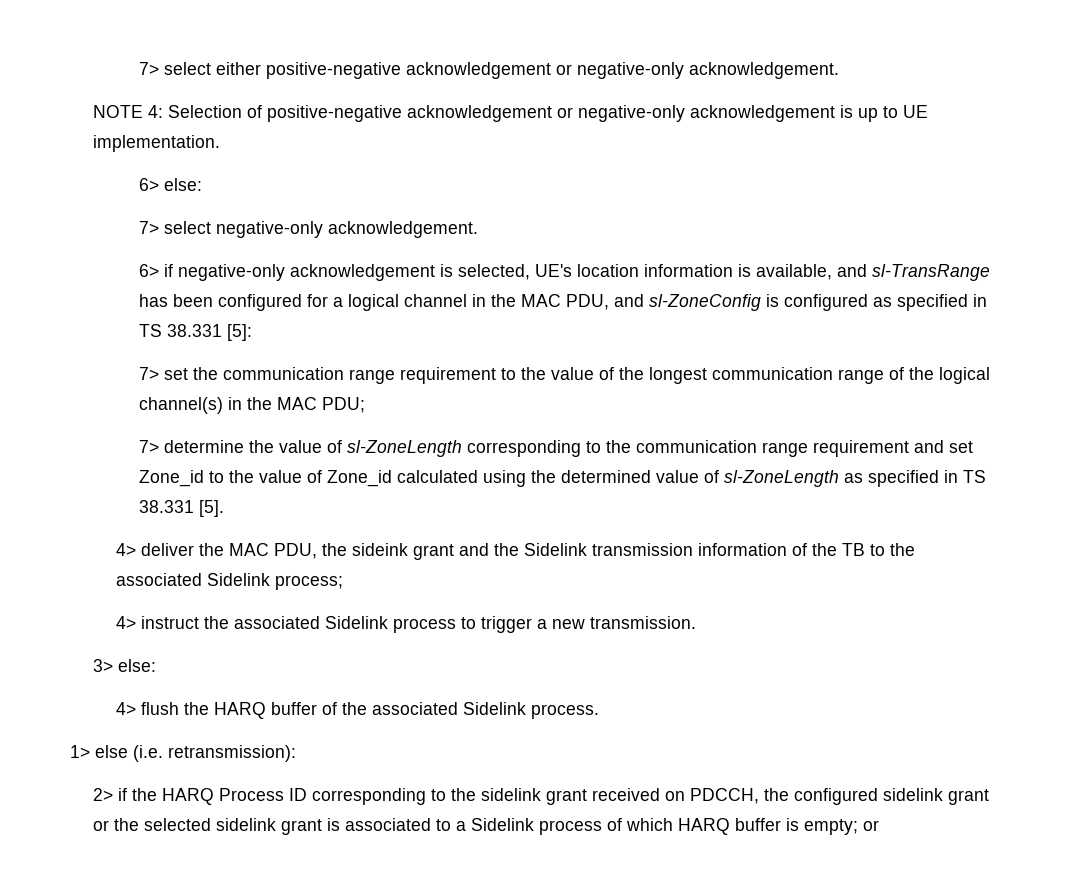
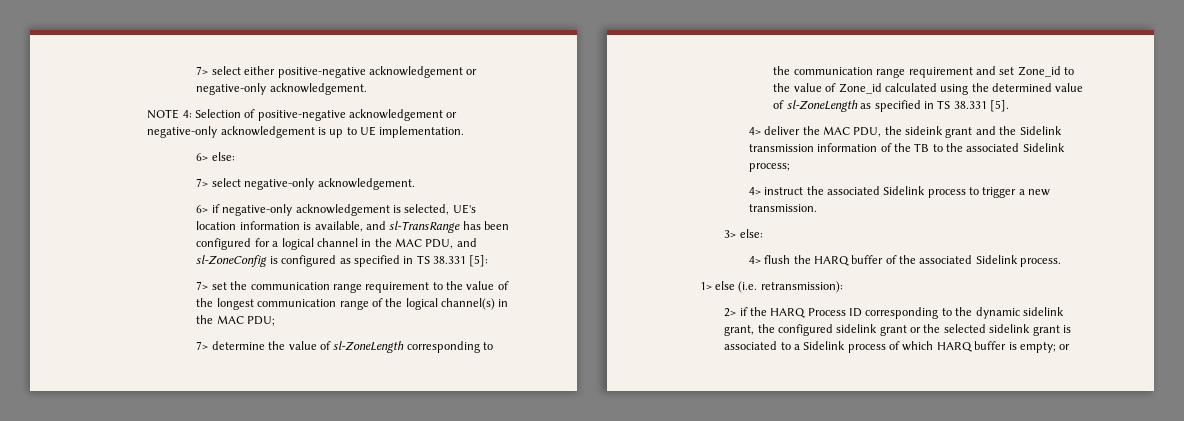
- 2> if the HARQ Process ID corresponding to the sidelink grant received on PDCCH, the configured sidelink grant or the selected sidelink grant is associated to a Sidelink process of which HARQ buffer is empty; or
+ 2> if the HARQ Process ID corresponding to the dynamic sidelink grant, the configured sidelink grant or the selected sidelink grant is associated to a Sidelink process of which HARQ buffer is empty; or

